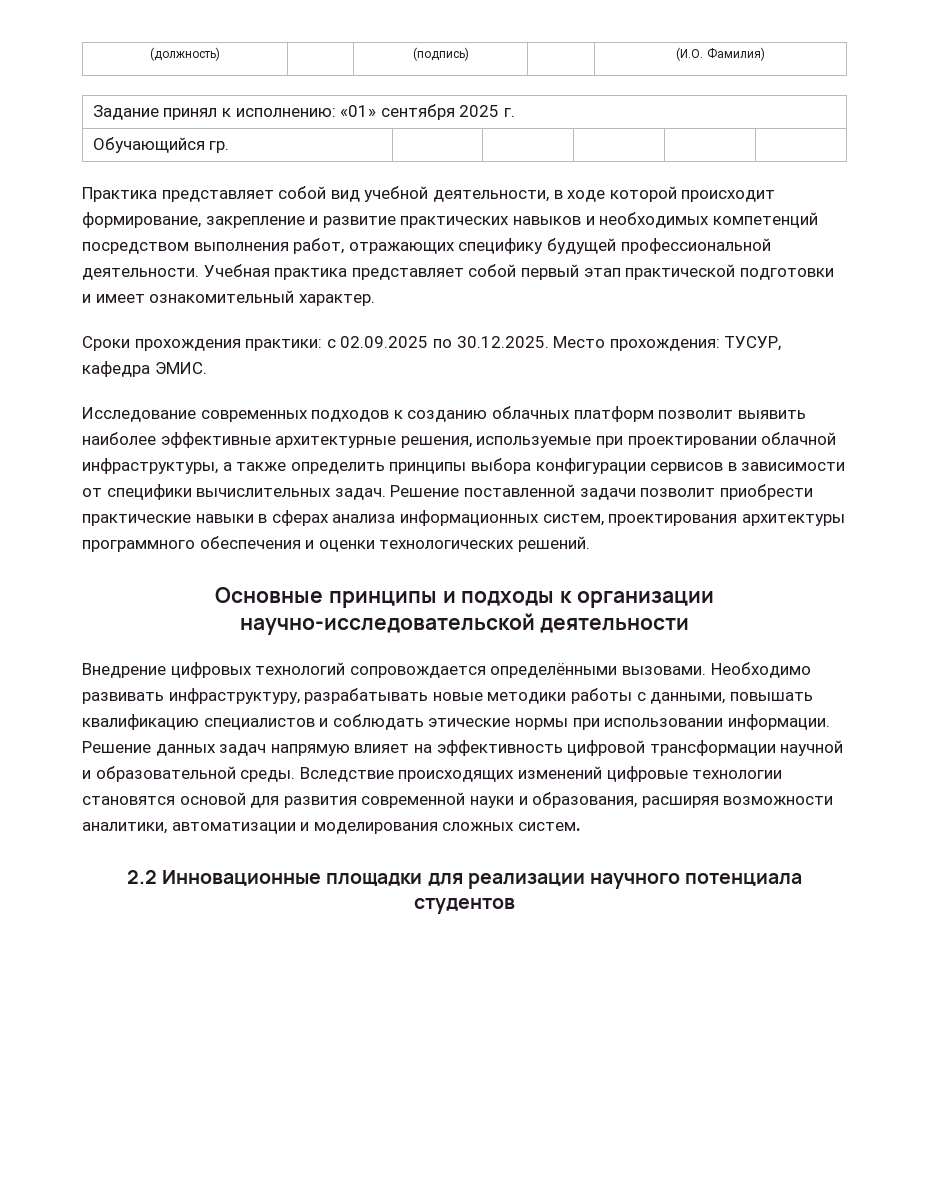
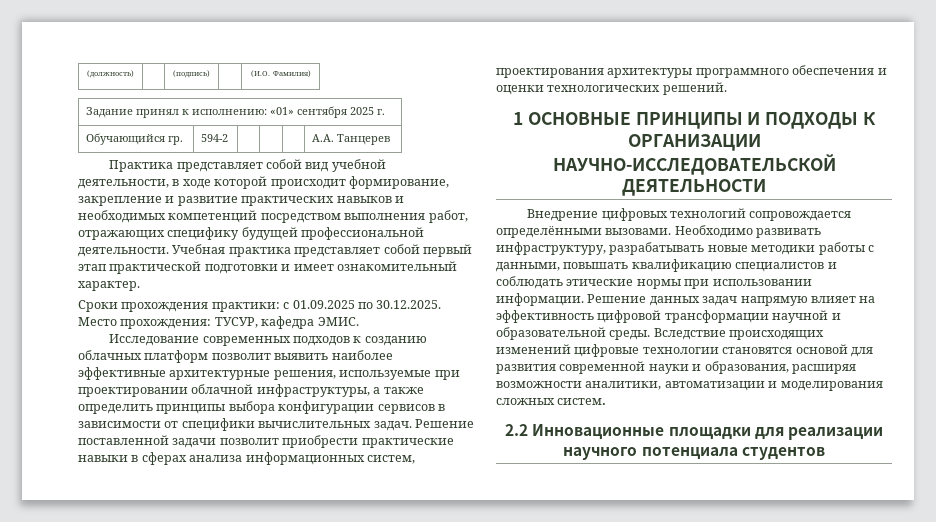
- Обучающийся гр. | | | | |
+ Обучающийся гр. | 594-2 | | | | А.А. Танцерев
- Сроки прохождения практики: с 02.09.2025 по 30.12.2025. Место прохождения: ТУСУР, кафедра ЭМИС.
+ Сроки прохождения практики: с 01.09.2025 по 30.12.2025. Место прохождения: ТУСУР, кафедра ЭМИС.
- Основные принципы и подходы к организации научно-исследовательской деятельности
+ 1 ОСНОВНЫЕ ПРИНЦИПЫ И ПОДХОДЫ К ОРГАНИЗАЦИИ НАУЧНО-ИССЛЕДОВАТЕЛЬСКОЙ ДЕЯТЕЛЬНОСТИ

